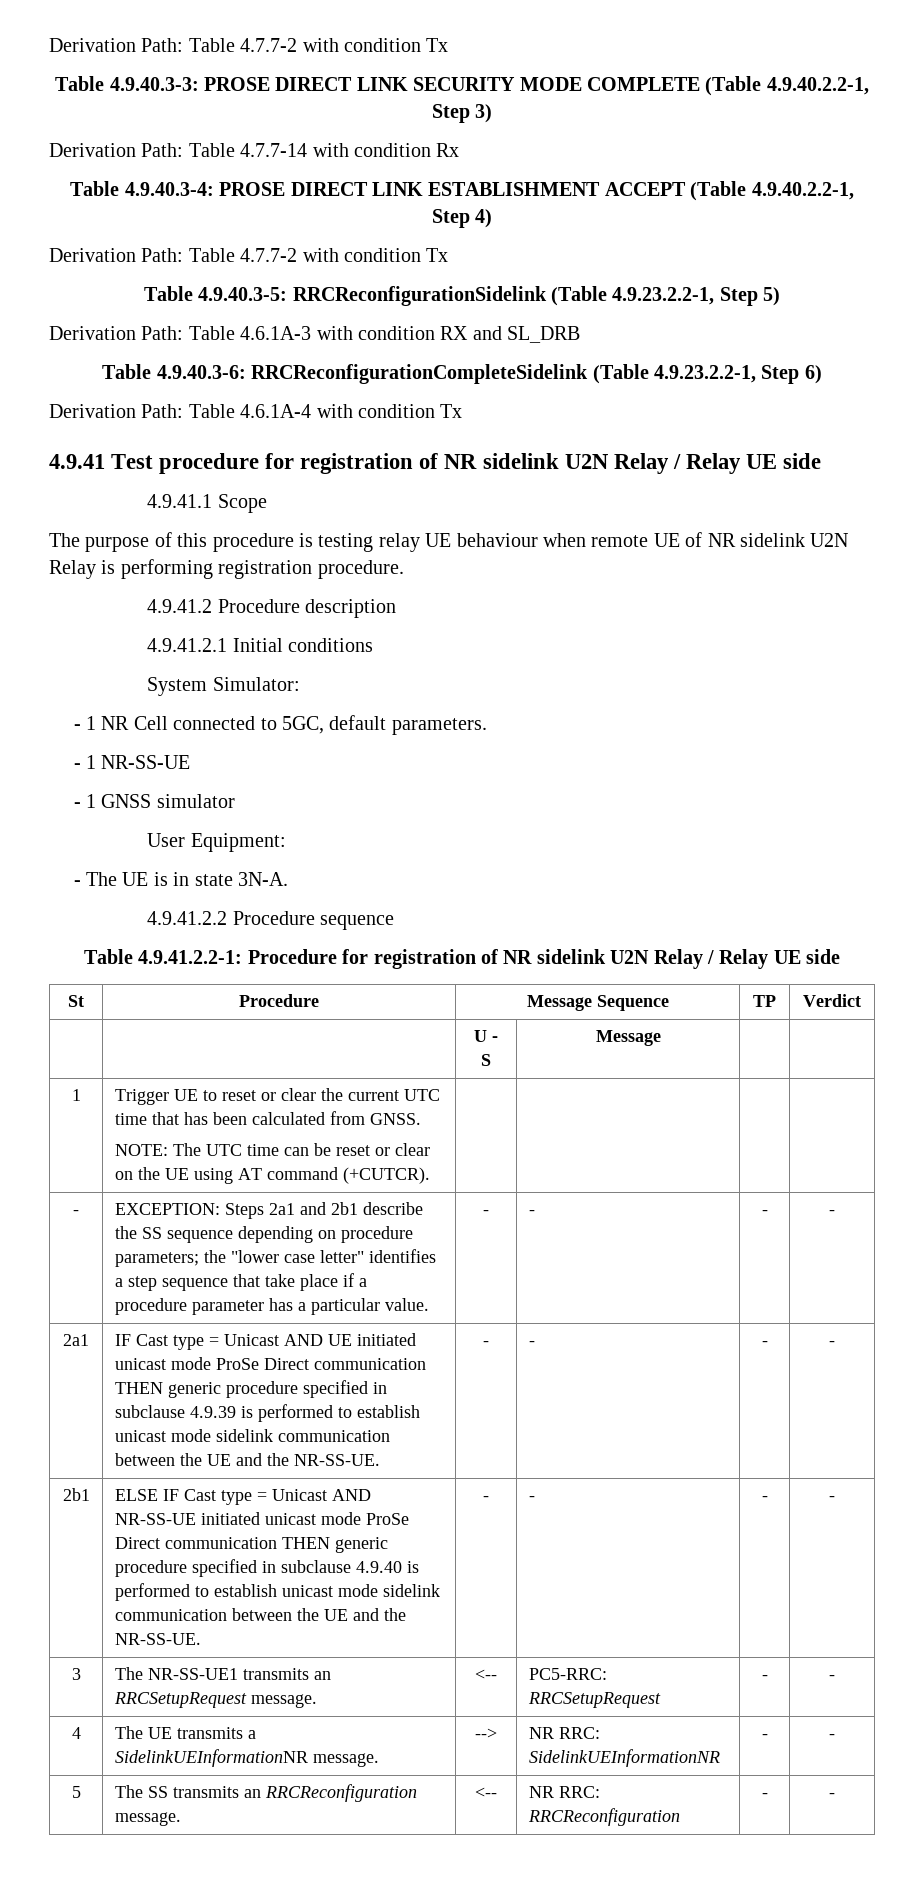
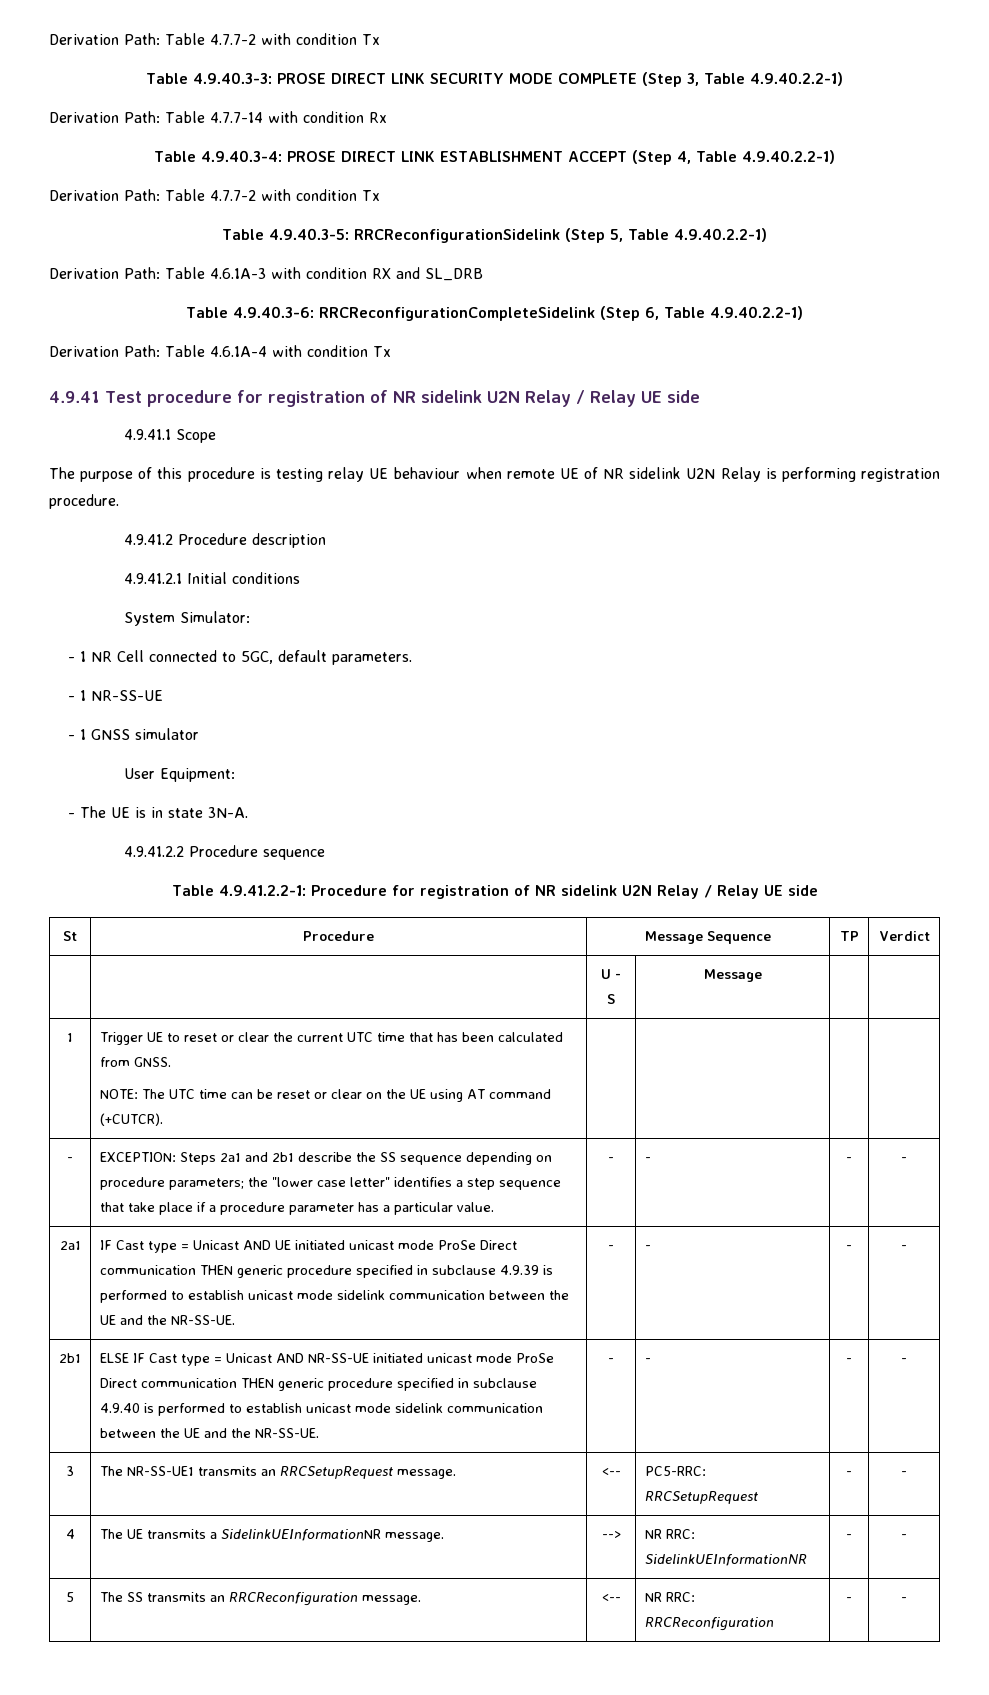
- Table 4.9.40.3-3: PROSE DIRECT LINK SECURITY MODE COMPLETE (Table 4.9.40.2.2-1, Step 3)
+ Table 4.9.40.3-3: PROSE DIRECT LINK SECURITY MODE COMPLETE (Step 3, Table 4.9.40.2.2-1)
- Table 4.9.40.3-4: PROSE DIRECT LINK ESTABLISHMENT ACCEPT (Table 4.9.40.2.2-1, Step 4)
+ Table 4.9.40.3-4: PROSE DIRECT LINK ESTABLISHMENT ACCEPT (Step 4, Table 4.9.40.2.2-1)
- Table 4.9.40.3-5: RRCReconfigurationSidelink (Table 4.9.23.2.2-1, Step 5)
+ Table 4.9.40.3-5: RRCReconfigurationSidelink (Step 5, Table 4.9.40.2.2-1)
- Table 4.9.40.3-6: RRCReconfigurationCompleteSidelink (Table 4.9.23.2.2-1, Step 6)
+ Table 4.9.40.3-6: RRCReconfigurationCompleteSidelink (Step 6, Table 4.9.40.2.2-1)

